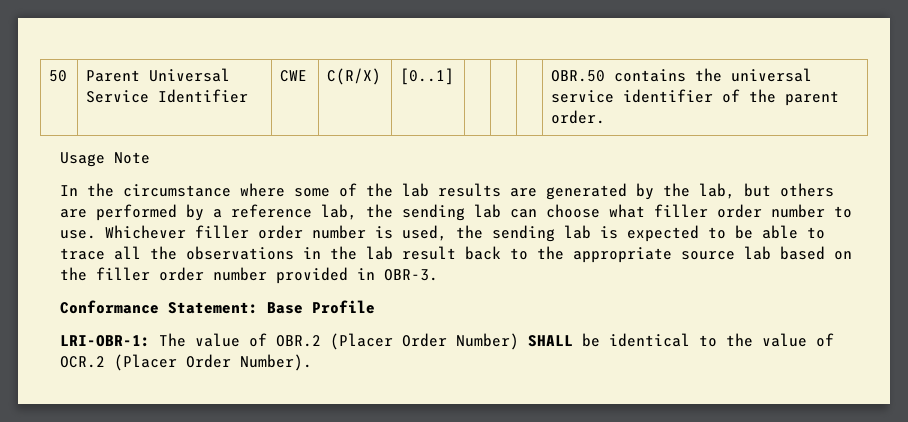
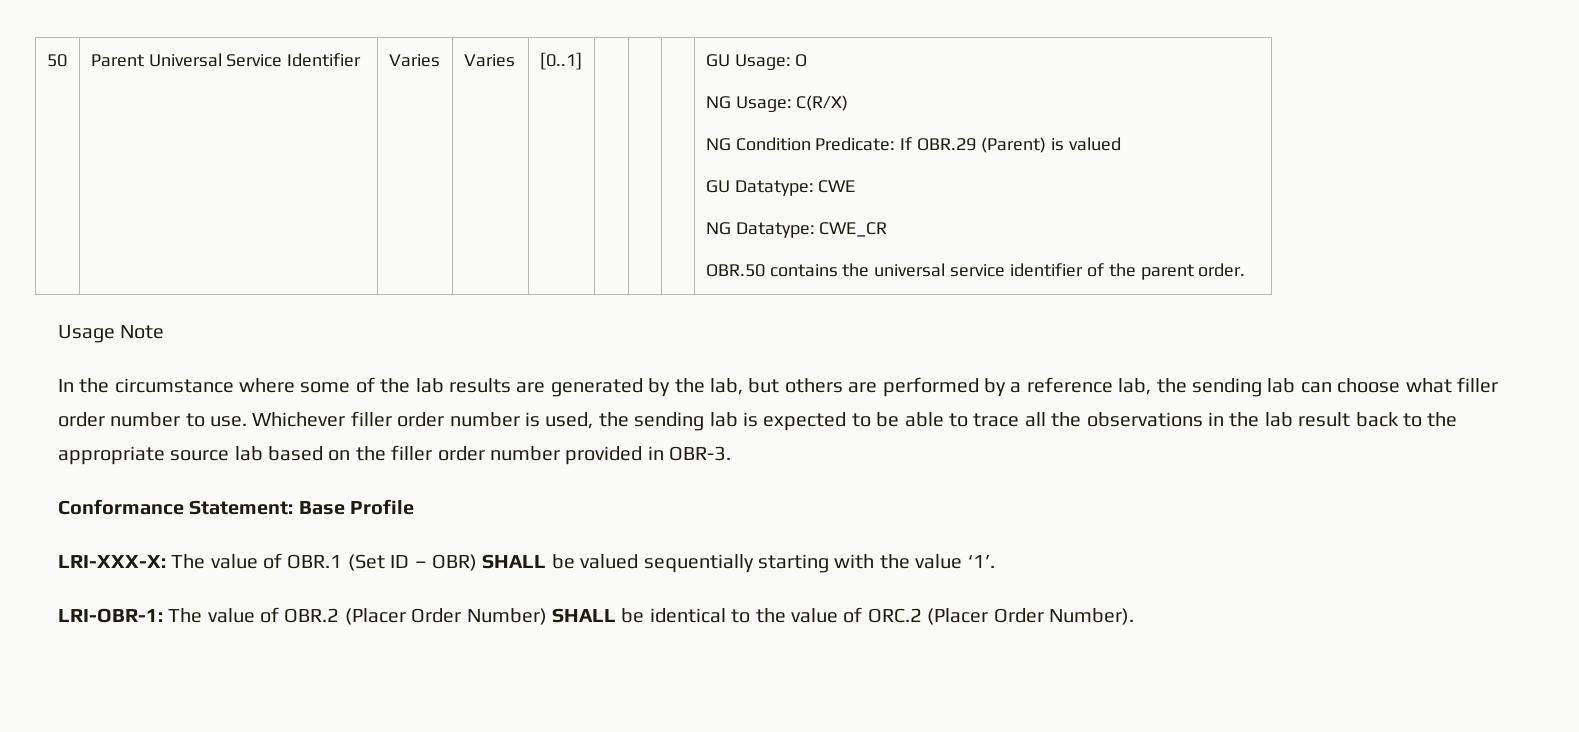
- 50 | Parent Universal Service Identifier | CWE | C(R/X) | [0..1] | | | | OBR.50 contains the universal service identifier of the parent order.
+ 50 | Parent Universal Service Identifier | Varies | Varies | [0..1] | | | | GU Usage: O
+ NG Usage: C(R/X)
+ NG Condition Predicate: If OBR.29 (Parent) is valued
+ GU Datatype: CWE
+ NG Datatype: CWE_CR
+ OBR.50 contains the universal service identifier of the parent order.
+ LRI-XXX-X: The value of OBR.1 (Set ID – OBR) SHALL be valued sequentially starting with the value ‘1’.
- LRI-OBR-1: The value of OBR.2 (Placer Order Number) SHALL be identical to the value of OCR.2 (Placer Order Number).
+ LRI-OBR-1: The value of OBR.2 (Placer Order Number) SHALL be identical to the value of ORC.2 (Placer Order Number).

